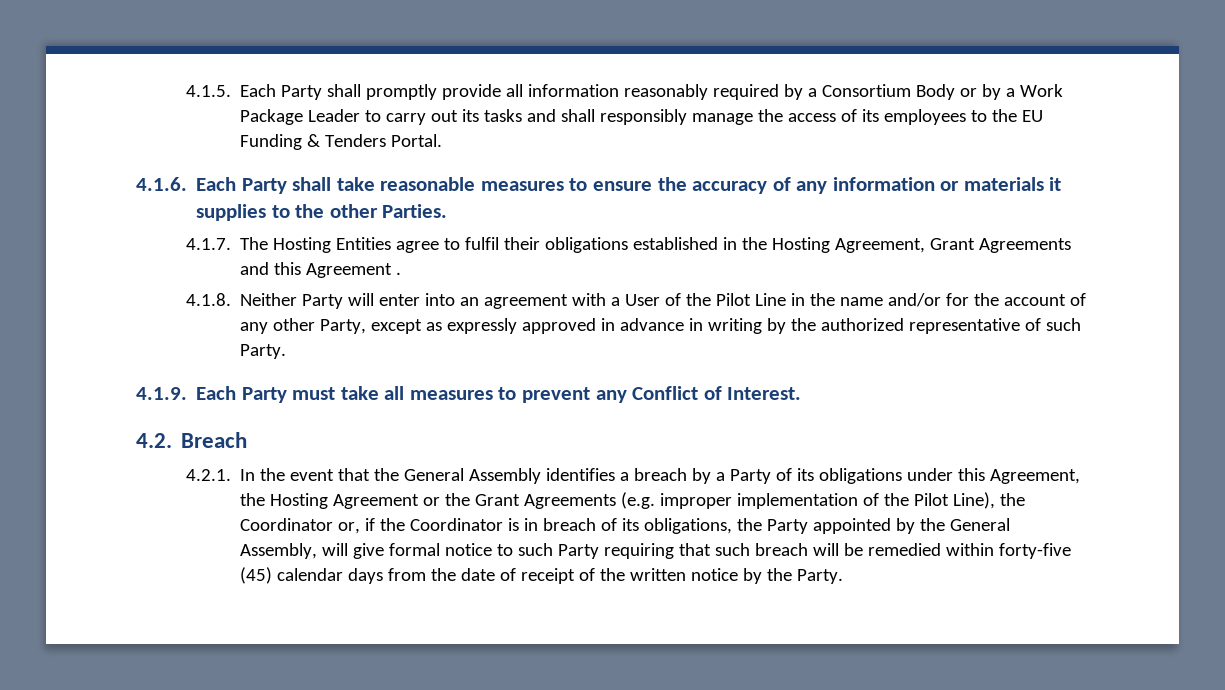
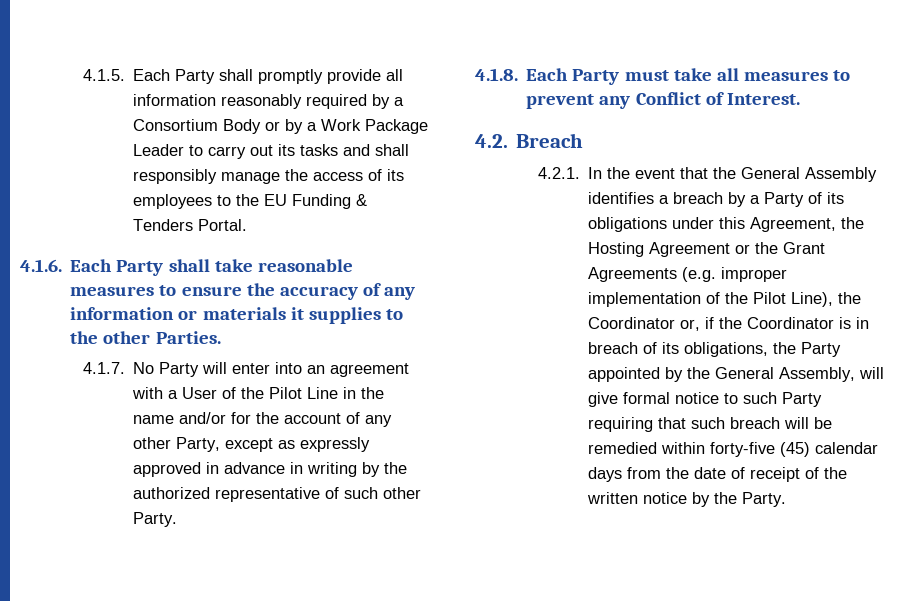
- 4.1.7. The Hosting Entities agree to fulfil their obligations established in the Hosting Agreement, Grant Agreements and this Agreement .
- 4.1.8. Neither Party will enter into an agreement with a User of the Pilot Line in the name and/or for the account of any other Party, except as expressly approved in advance in writing by the authorized representative of such Party.
+ 4.1.7. No Party will enter into an agreement with a User of the Pilot Line in the name and/or for the account of any other Party, except as expressly approved in advance in writing by the authorized representative of such other Party.
- 4.1.9. Each Party must take all measures to prevent any Conflict of Interest.
+ 4.1.8. Each Party must take all measures to prevent any Conflict of Interest.

